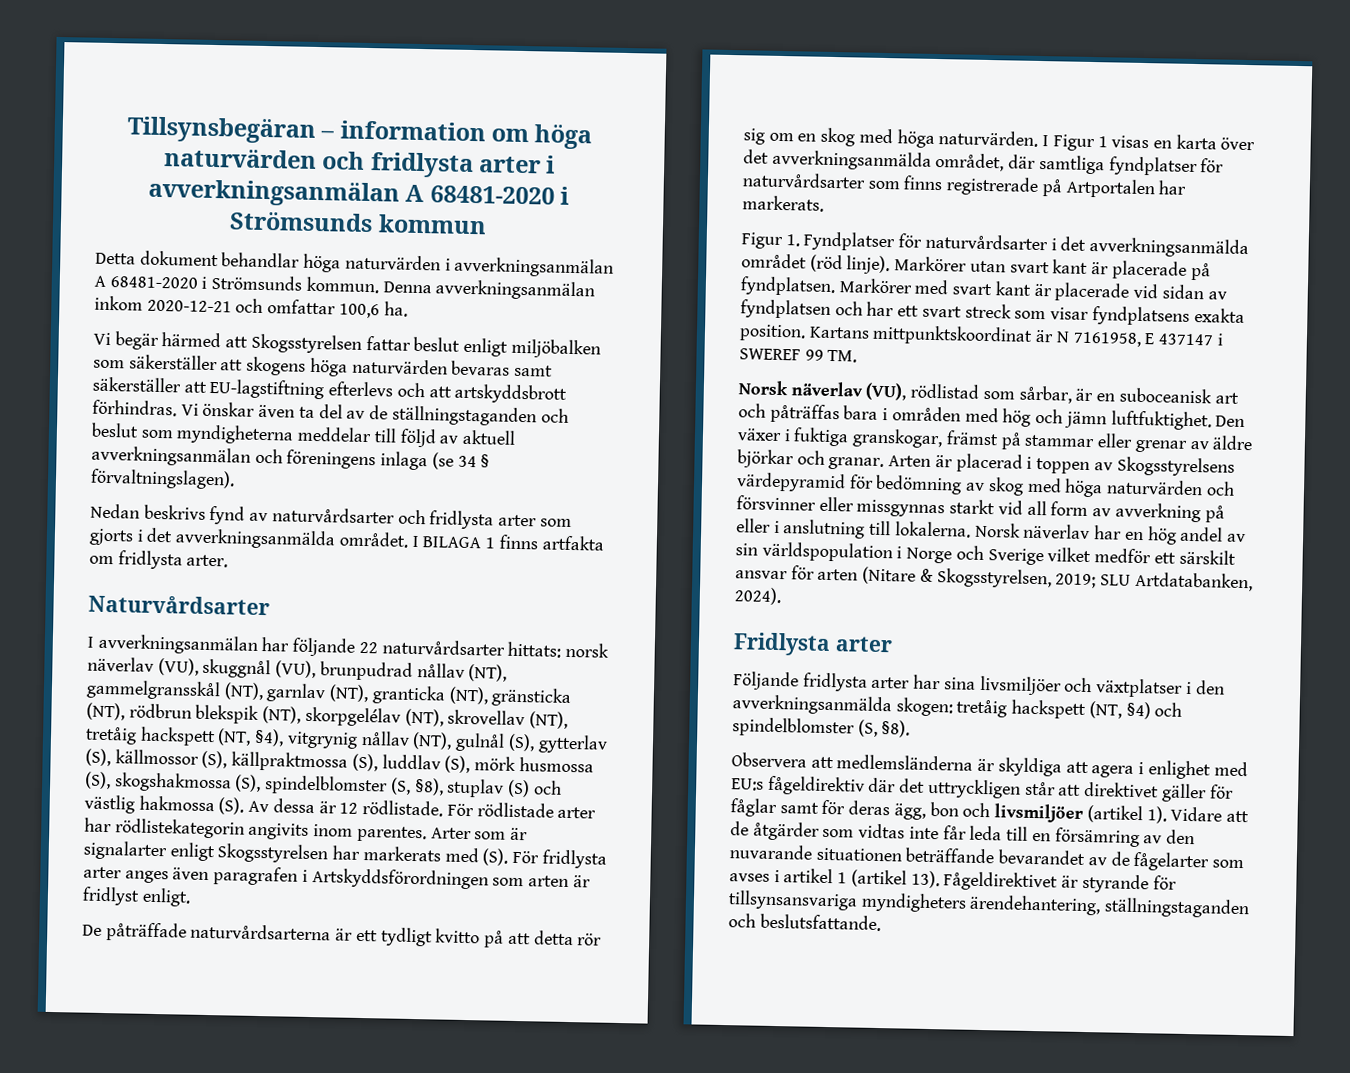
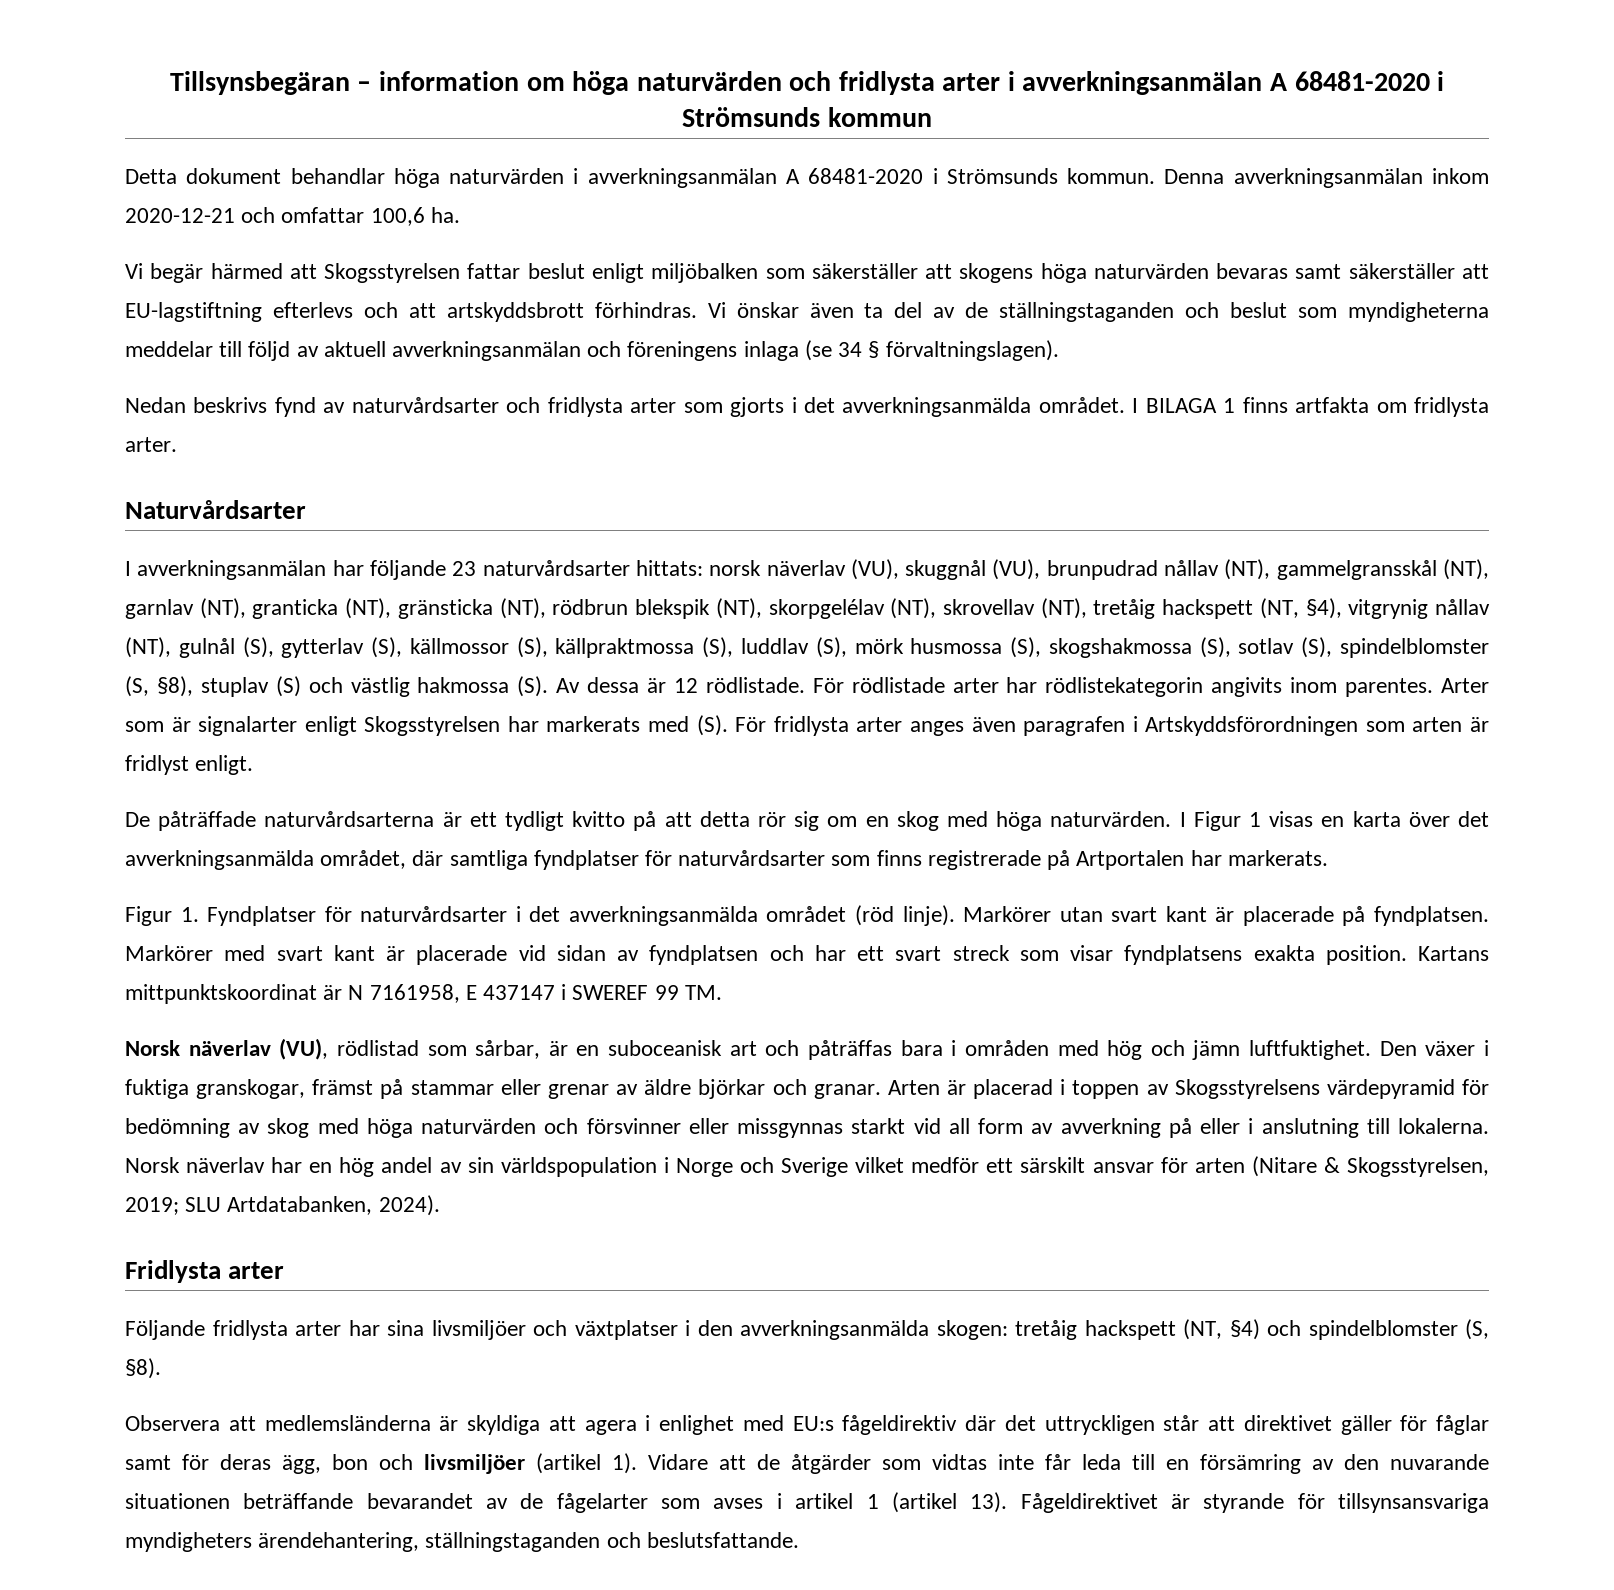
- I avverkningsanmälan har följande 22 naturvårdsarter hittats:
+ I avverkningsanmälan har följande 23 naturvårdsarter hittats:
- norsk näverlav (VU), skuggnål (VU), brunpudrad nållav (NT), gammelgransskål (NT), garnlav (NT), granticka (NT), gränsticka (NT), rödbrun blekspik (NT), skorpgelélav (NT), skrovellav (NT), tretåig hackspett (NT, §4), vitgrynig nållav (NT), gulnål (S), gytterlav (S), källmossor (S), källpraktmossa (S), luddlav (S), mörk husmossa (S), skogshakmossa (S), spindelblomster (S, §8), stuplav (S) och västlig hakmossa (S). Av dessa är 12 rödlistade.
+ norsk näverlav (VU), skuggnål (VU), brunpudrad nållav (NT), gammelgransskål (NT), garnlav (NT), granticka (NT), gränsticka (NT), rödbrun blekspik (NT), skorpgelélav (NT), skrovellav (NT), tretåig hackspett (NT, §4), vitgrynig nållav (NT), gulnål (S), gytterlav (S), källmossor (S), källpraktmossa (S), luddlav (S), mörk husmossa (S), skogshakmossa (S), sotlav (S), spindelblomster (S, §8), stuplav (S) och västlig hakmossa (S). Av dessa är 12 rödlistade.

